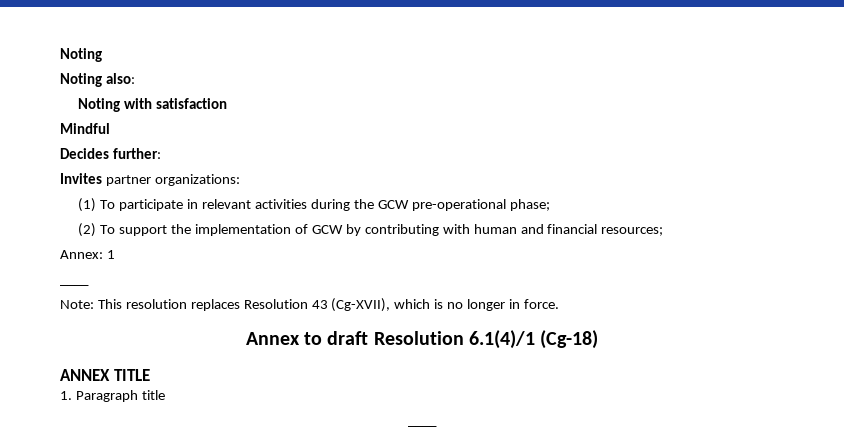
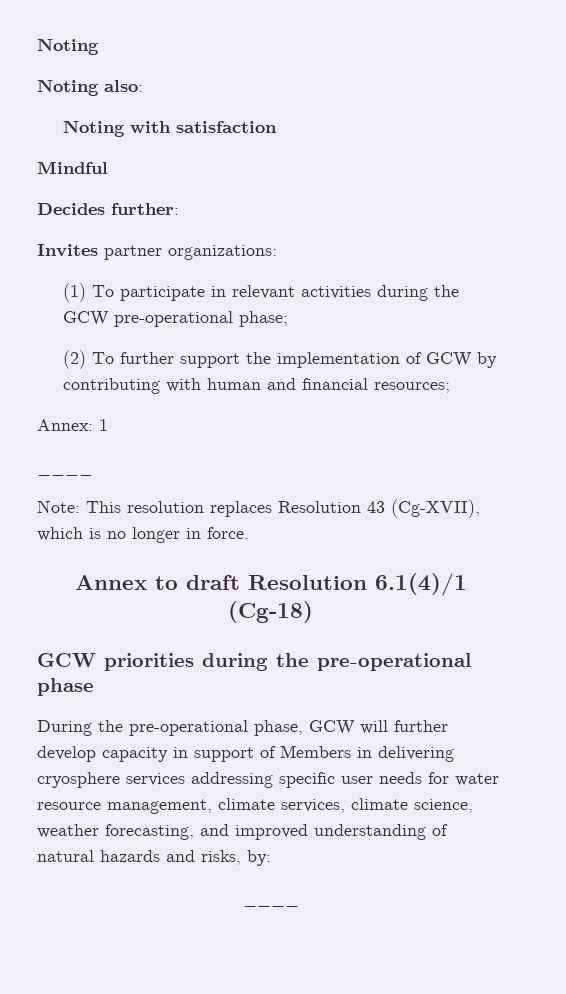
- (2) To support the implementation of GCW by contributing with human and financial resources;
+ (2) To further support the implementation of GCW by contributing with human and financial resources;
- ANNEX TITLE
- 1. Paragraph title
+ GCW priorities during the pre-operational phase
+ During the pre-operational phase, GCW will further develop capacity in support of Members in delivering cryosphere services addressing specific user needs for water resource management, climate services, climate science, weather forecasting, and improved understanding of natural hazards and risks, by:

